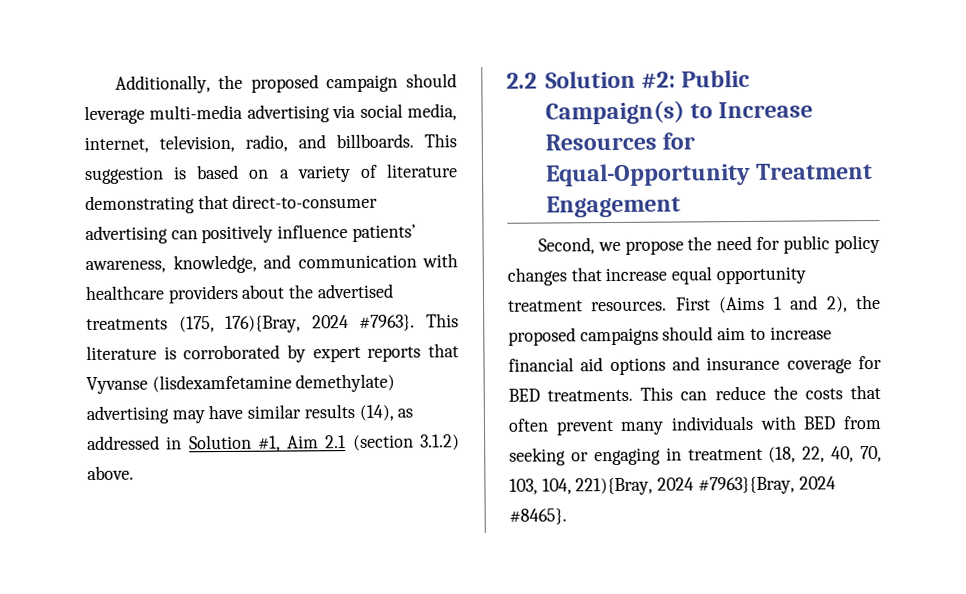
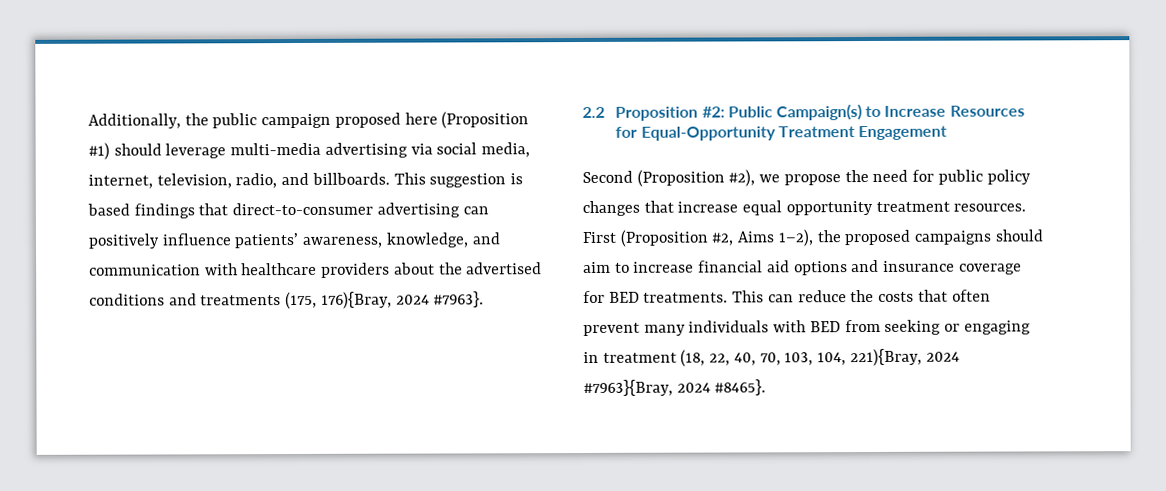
- Additionally, the proposed campaign should leverage multi-media advertising via social media, internet, television, radio, and billboards.
+ Additionally, the public campaign proposed here (Proposition #1) should leverage multi-media advertising via social media, internet, television, radio, and billboards.
- This suggestion is based on a variety of literature demonstrating that direct-to-consumer advertising can positively influence patients’ awareness, knowledge, and communication with healthcare providers about the advertised treatments (175, 176){Bray, 2024 #7963}. This literature is corroborated by expert reports that Vyvanse (lisdexamfetamine demethylate) advertising may have similar results (14), as addressed in Solution #1, Aim 2.1 (section 3.1.2) above.
+ This suggestion is based findings that direct-to-consumer advertising can positively influence patients’ awareness, knowledge, and communication with healthcare providers about the advertised conditions and treatments (175, 176){Bray, 2024 #7963}.
- 2.2 Solution #2: Public Campaign(s) to Increase Resources for Equal-Opportunity Treatment Engagement
+ 2.2 Proposition #2: Public Campaign(s) to Increase Resources for Equal-Opportunity Treatment Engagement
- Second, we propose the need for public policy changes that increase equal opportunity treatment resources.
+ Second (Proposition #2), we propose the need for public policy changes that increase equal opportunity treatment resources.
- First (Aims 1 and 2), the proposed campaigns should aim to increase financial aid options and insurance coverage for BED treatments.
+ First (Proposition #2, Aims 1–2), the proposed campaigns should aim to increase financial aid options and insurance coverage for BED treatments.

